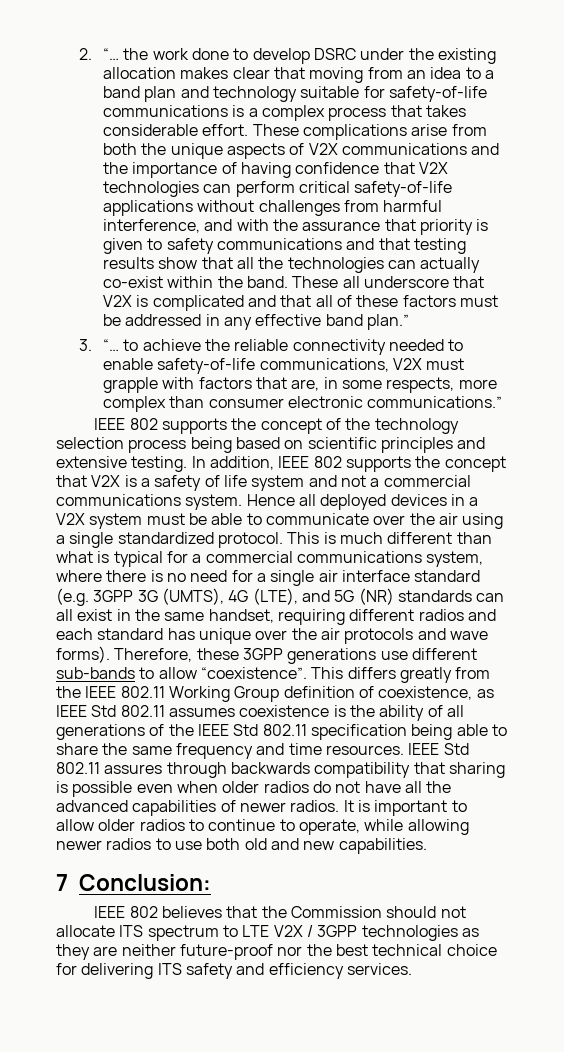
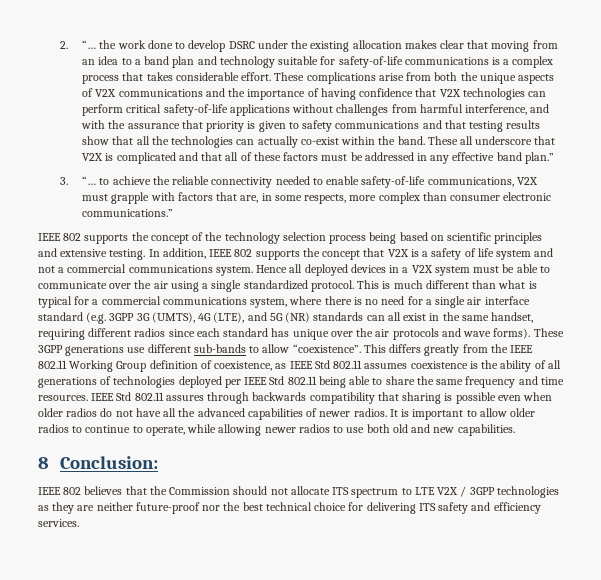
- This is much different than what is typical for a commercial communications system, where there is no need for a single air interface standard (e.g. 3GPP 3G (UMTS), 4G (LTE), and 5G (NR) standards can all exist in the same handset, requiring different radios and each standard has unique over the air protocols and wave forms).
+ This is much different than what is typical for a commercial communications system, where there is no need for a single air interface standard (e.g. 3GPP 3G (UMTS), 4G (LTE), and 5G (NR) standards can all exist in the same handset, requiring different radios since each standard has unique over the air protocols and wave forms).
- Therefore, these 3GPP generations use different sub-bands to allow “coexistence”.
+ These 3GPP generations use different sub-bands to allow “coexistence”.
- This differs greatly from the IEEE 802.11 Working Group definition of coexistence, as IEEE Std 802.11 assumes coexistence is the ability of all generations of the IEEE Std 802.11 specification being able to share the same frequency and time resources.
+ This differs greatly from the IEEE 802.11 Working Group definition of coexistence, as IEEE Std 802.11 assumes coexistence is the ability of all generations of technologies deployed per IEEE Std 802.11 being able to share the same frequency and time resources.
- 7 Conclusion:
+ 8 Conclusion:

